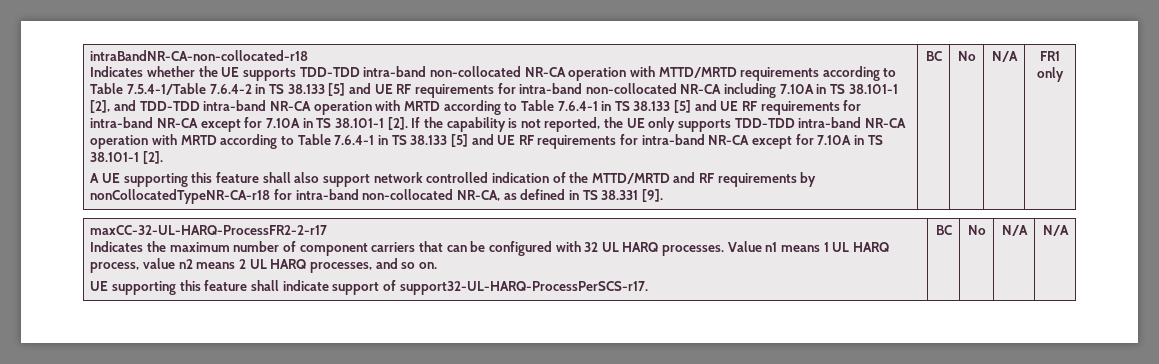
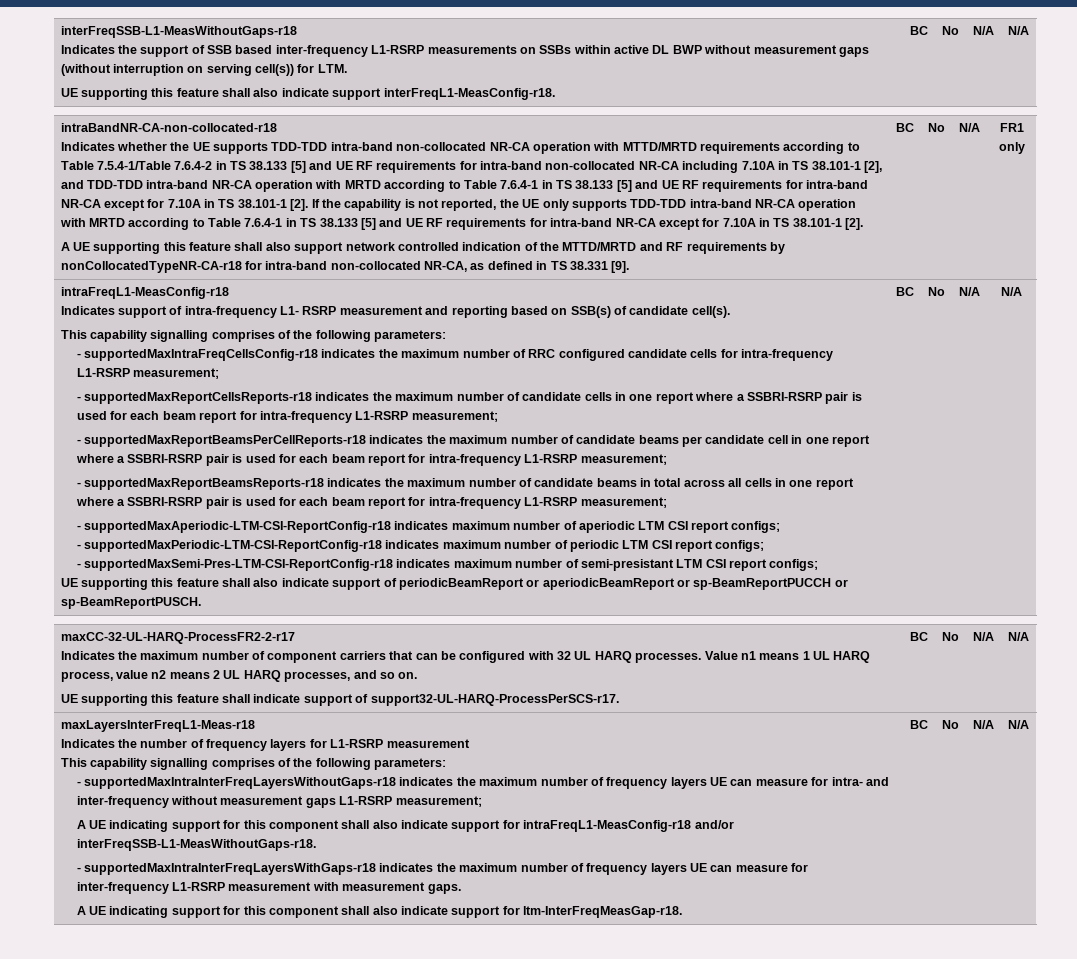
+ interFreqSSB-L1-MeasWithoutGaps-r18
+ Indicates the support of SSB based inter-frequency L1-RSRP measurements on SSBs within active DL BWP without measurement gaps (without interruption on serving cell(s)) for LTM.
+ UE supporting this feature shall also indicate support interFreqL1-MeasConfig-r18. | BC | No | N/A | N/A
  FR1 only
+ intraFreqL1-MeasConfig-r18
+ Indicates support of intra-frequency L1- RSRP measurement and reporting based on SSB(s) of candidate cell(s).
+ This capability signalling comprises of the following parameters:
+ - supportedMaxIntraFreqCellsConfig-r18 indicates the maximum number of RRC configured candidate cells for intra-frequency L1-RSRP measurement;
+ - supportedMaxReportCellsReports-r18 indicates the maximum number of candidate cells in one report where a SSBRI-RSRP pair is used for each beam report for intra-frequency L1-RSRP measurement;
+ - supportedMaxReportBeamsPerCellReports-r18 indicates the maximum number of candidate beams per candidate cell in one report where a SSBRI-RSRP pair is used for each beam report for intra-frequency L1-RSRP measurement;
+ - supportedMaxReportBeamsReports-r18 indicates the maximum number of candidate beams in total across all cells in one report where a SSBRI-RSRP pair is used for each beam report for intra-frequency L1-RSRP measurement;
+ - supportedMaxAperiodic-LTM-CSI-ReportConfig-r18 indicates maximum number of aperiodic LTM CSI report configs;
+ - supportedMaxPeriodic-LTM-CSI-ReportConfig-r18 indicates maximum number of periodic LTM CSI report configs;
+ - supportedMaxSemi-Pres-LTM-CSI-ReportConfig-r18 indicates maximum number of semi-presistant LTM CSI report configs;
+ UE supporting this feature shall also indicate support of periodicBeamReport or aperiodicBeamReport or sp-BeamReportPUCCH or sp-BeamReportPUSCH. | BC | No | N/A | N/A
+ maxLayersInterFreqL1-Meas-r18
+ Indicates the number of frequency layers for L1-RSRP measurement
+ This capability signalling comprises of the following parameters:
+ - supportedMaxIntraInterFreqLayersWithoutGaps-r18 indicates the maximum number of frequency layers UE can measure for intra- and inter-frequency without measurement gaps L1-RSRP measurement;
+ A UE indicating support for this component shall also indicate support for intraFreqL1-MeasConfig-r18 and/or interFreqSSB-L1-MeasWithoutGaps-r18.
+ - supportedMaxIntraInterFreqLayersWithGaps-r18 indicates the maximum number of frequency layers UE can measure for inter-frequency L1-RSRP measurement with measurement gaps.
+ A UE indicating support for this component shall also indicate support for ltm-InterFreqMeasGap-r18. | BC | No | N/A | N/A

